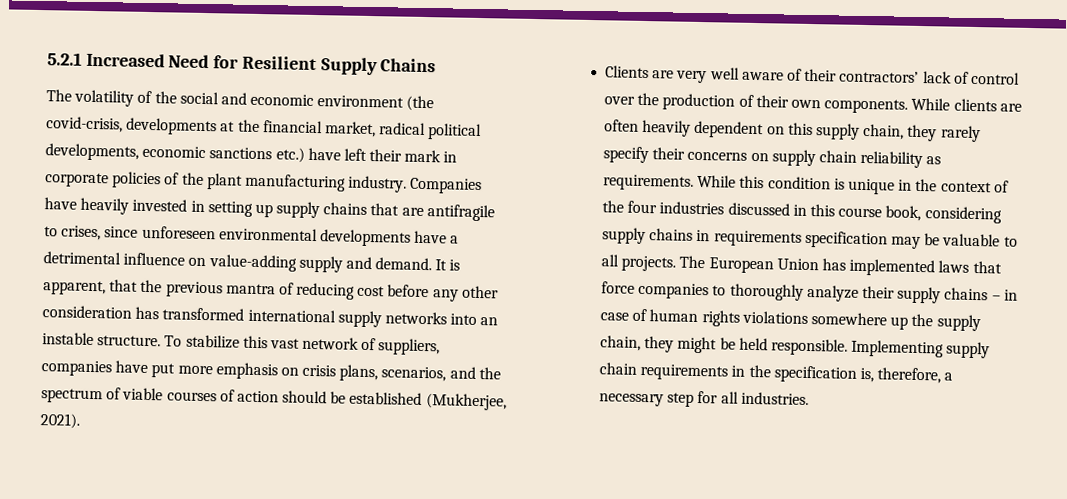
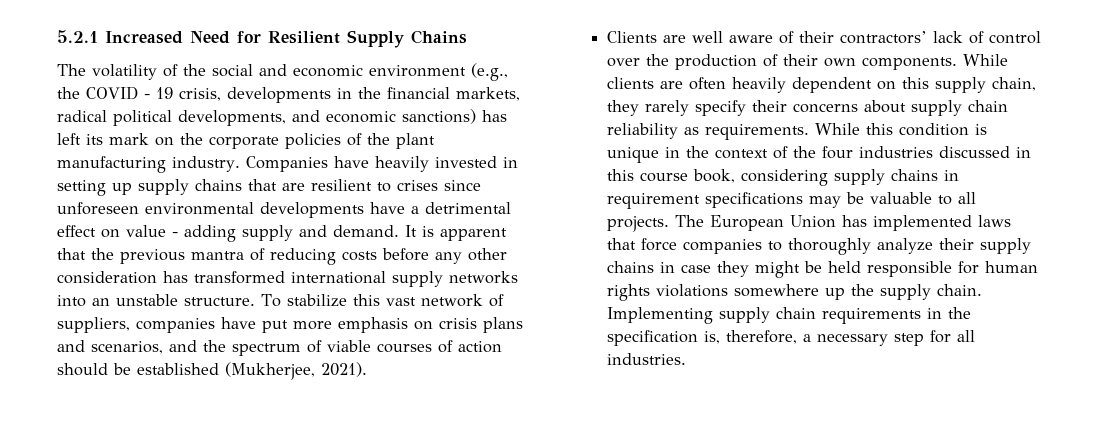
- The volatility of the social and economic environment (the covid-crisis, developments at the financial market, radical political developments, economic sanctions etc.) have left their mark in corporate policies of the plant manufacturing industry.
+ The volatility of the social and economic environment (e.g., the COVID - 19 crisis, developments in the financial markets, radical political developments, and economic sanctions) has left its mark on the corporate policies of the plant manufacturing industry.
- Companies have heavily invested in setting up supply chains that are antifragile to crises, since unforeseen environmental developments have a detrimental influence on value-adding supply and demand.
+ Companies have heavily invested in setting up supply chains that are resilient to crises since unforeseen environmental developments have a detrimental effect on value - adding supply and demand.
- It is apparent, that the previous mantra of reducing cost before any other consideration has transformed international supply networks into an instable structure.
+ It is apparent that the previous mantra of reducing costs before any other consideration has transformed international supply networks into an unstable structure.
- To stabilize this vast network of suppliers, companies have put more emphasis on crisis plans, scenarios, and the spectrum of viable courses of action should be established (Mukherjee, 2021).
+ To stabilize this vast network of suppliers, companies have put more emphasis on crisis plans and scenarios, and the spectrum of viable courses of action should be established (Mukherjee, 2021).
- Clients are very well aware of their contractors’ lack of control over the production of their own components.
+ Clients are well aware of their contractors’ lack of control over the production of their own components.
- While clients are often heavily dependent on this supply chain, they rarely specify their concerns on supply chain reliability as requirements.
+ While clients are often heavily dependent on this supply chain, they rarely specify their concerns about supply chain reliability as requirements.
- While this condition is unique in the context of the four industries discussed in this course book, considering supply chains in requirements specification may be valuable to all projects.
+ While this condition is unique in the context of the four industries discussed in this course book, considering supply chains in requirement specifications may be valuable to all projects.
- The European Union has implemented laws that force companies to thoroughly analyze their supply chains – in case of human rights violations somewhere up the supply chain, they might be held responsible.
+ The European Union has implemented laws that force companies to thoroughly analyze their supply chains in case they might be held responsible for human rights violations somewhere up the supply chain.

